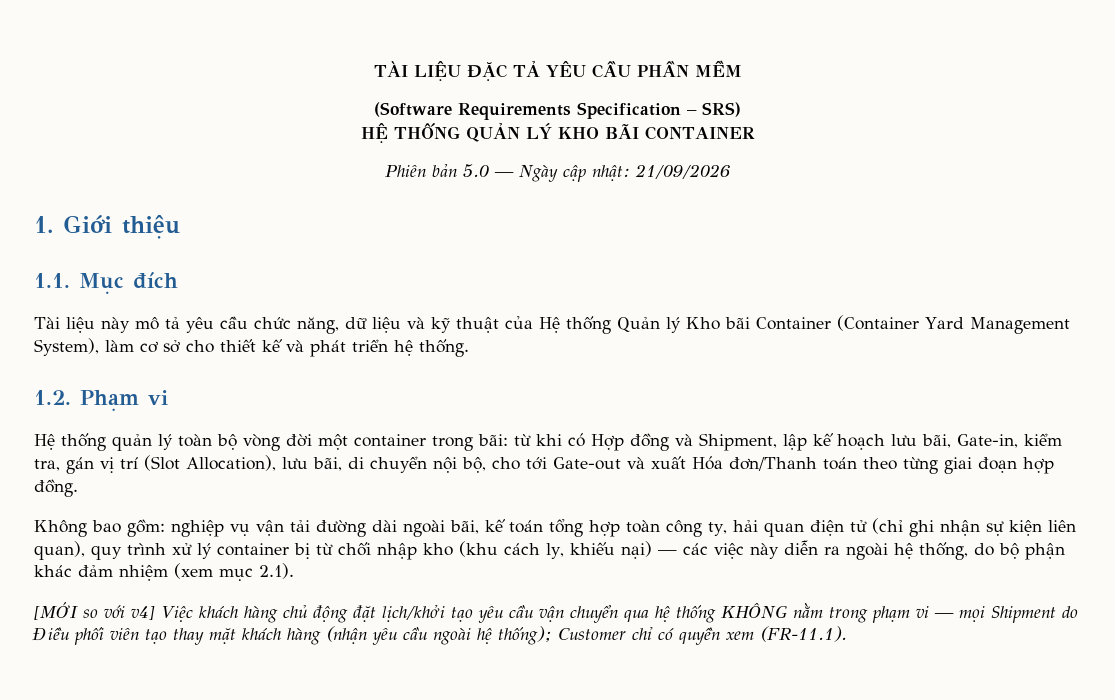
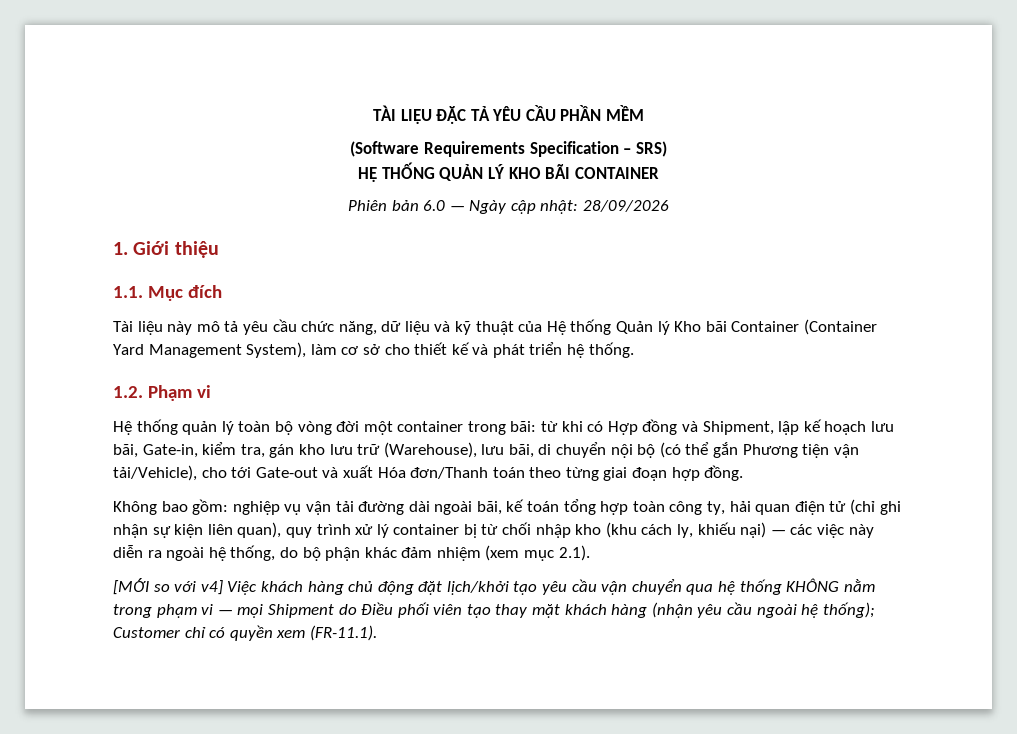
- Phiên bản 5.0 — Ngày cập nhật: 21/09/2026
+ Phiên bản 6.0 — Ngày cập nhật: 28/09/2026
- Hệ thống quản lý toàn bộ vòng đời một container trong bãi: từ khi có Hợp đồng và Shipment, lập kế hoạch lưu bãi, Gate-in, kiểm tra, gán vị trí (Slot Allocation), lưu bãi, di chuyển nội bộ, cho tới Gate-out và xuất Hóa đơn/Thanh toán theo từng giai đoạn hợp đồng.
+ Hệ thống quản lý toàn bộ vòng đời một container trong bãi: từ khi có Hợp đồng và Shipment, lập kế hoạch lưu bãi, Gate-in, kiểm tra, gán kho lưu trữ (Warehouse), lưu bãi, di chuyển nội bộ (có thể gắn Phương tiện vận tải/Vehicle), cho tới Gate-out và xuất Hóa đơn/Thanh toán theo từng giai đoạn hợp đồng.

